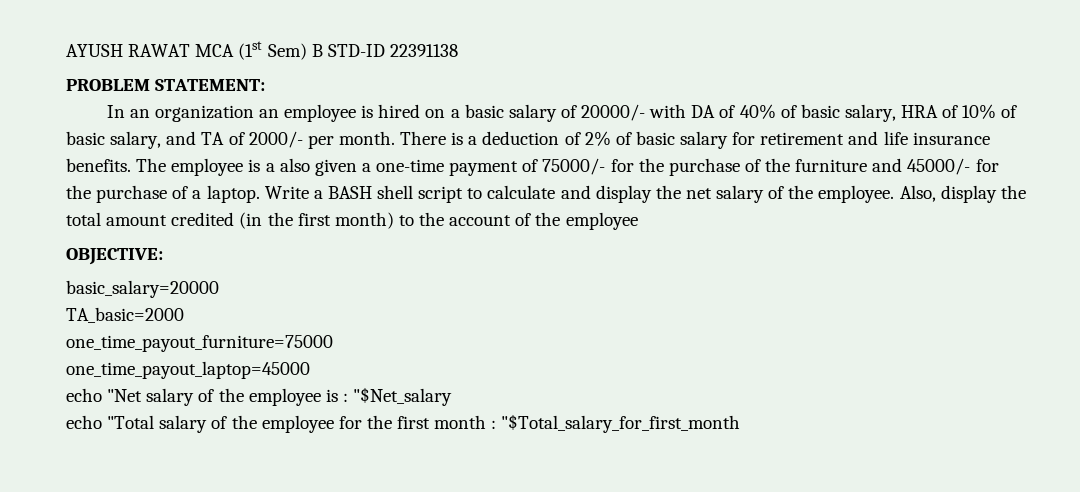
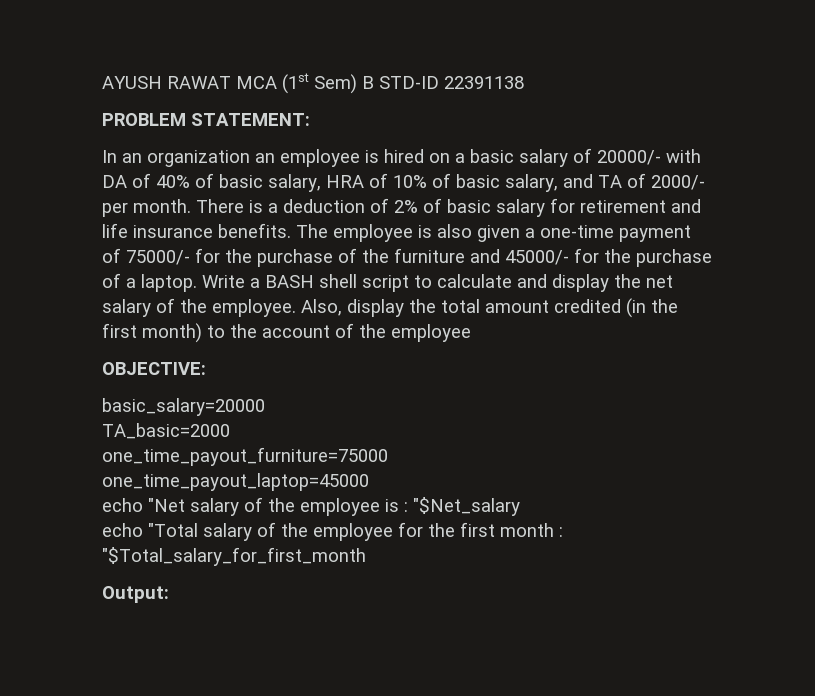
- The employee is a also given a one-time payment of 75000/- for the purchase of the furniture and 45000/- for the purchase of a laptop.
+ The employee is also given a one-time payment of 75000/- for the purchase of the furniture and 45000/- for the purchase of a laptop.
+ Output:

